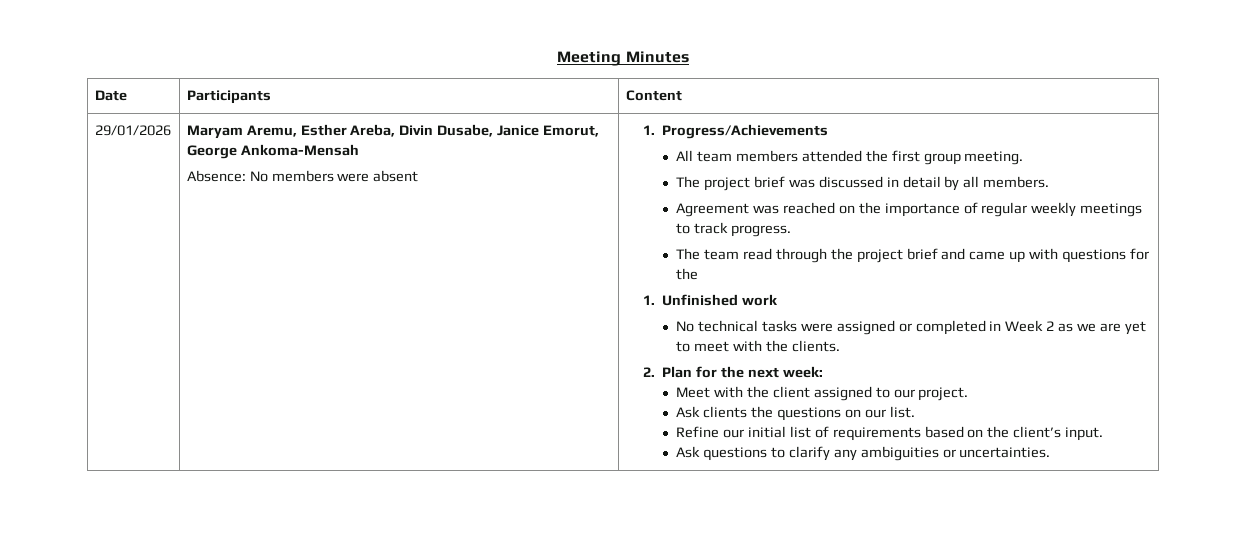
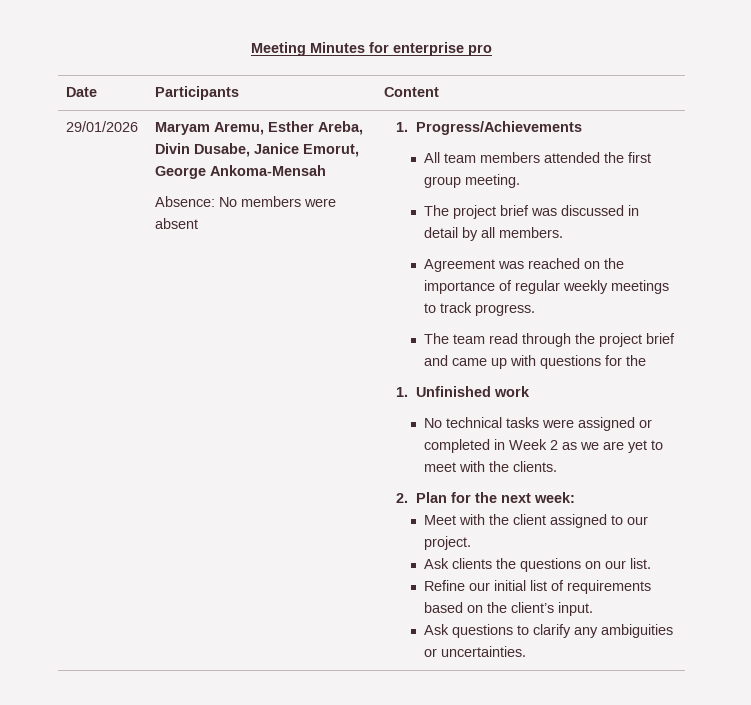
- Meeting Minutes
+ Meeting Minutes for enterprise pro

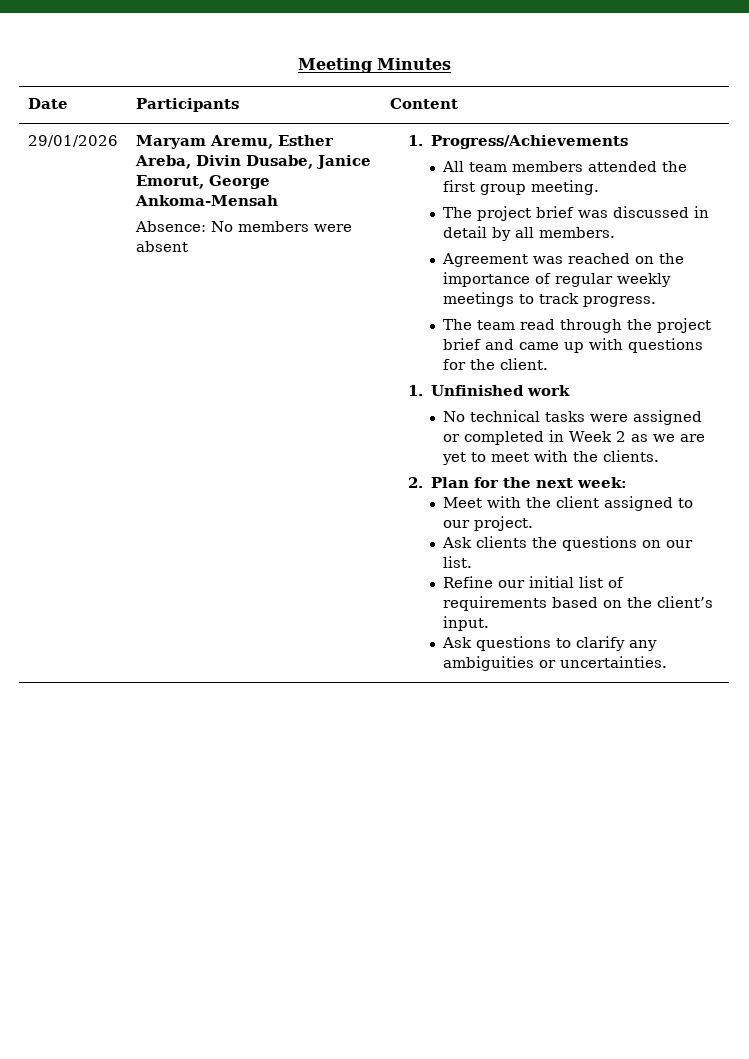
- Meeting Minutes for enterprise pro
+ Meeting Minutes
- The team read through the project brief and came up with questions for the
+ The team read through the project brief and came up with questions for the client.

